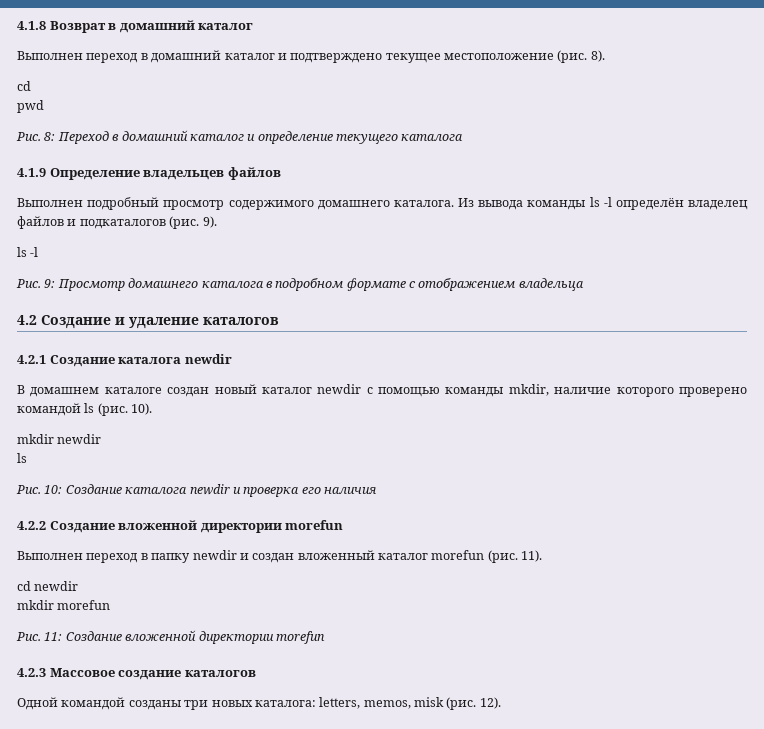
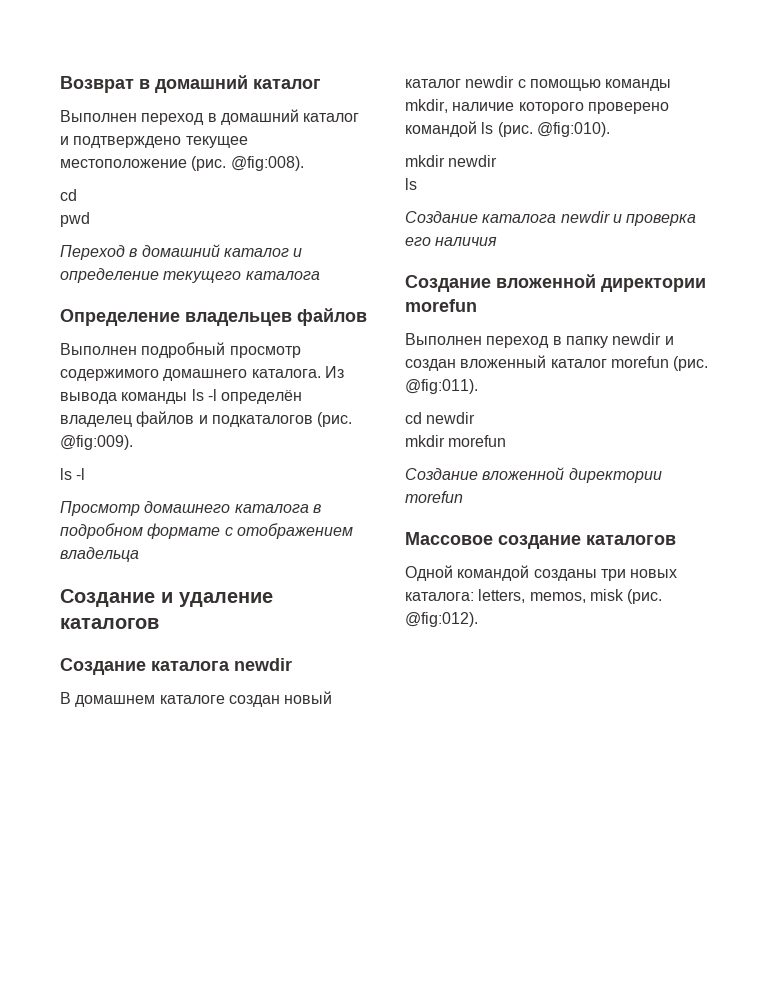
- 4.1.8 Возврат в домашний каталог
+ Возврат в домашний каталог
- 8).
+ @fig:008).
- Рис. 8: Переход в домашний каталог и определение текущего каталога
+ Переход в домашний каталог и определение текущего каталога
- 4.1.9 Определение владельцев файлов
+ Определение владельцев файлов
- 9).
+ @fig:009).
- Рис. 9: Просмотр домашнего каталога в подробном формате с отображением владельца
+ Просмотр домашнего каталога в подробном формате с отображением владельца
- 4.2 Создание и удаление каталогов
- 4.2.1 Создание каталога newdir
+ Создание и удаление каталогов
+ Создание каталога newdir
- 10).
+ @fig:010).
- Рис. 10: Создание каталога newdir и проверка его наличия
- 4.2.2 Создание вложенной директории morefun
+ Создание каталога newdir и проверка его наличия
+ Создание вложенной директории morefun
- 11).
+ @fig:011).
  mkdir morefun
- Рис. 11: Создание вложенной директории morefun
- 4.2.3 Массовое создание каталогов
+ Создание вложенной директории morefun
+ Массовое создание каталогов
- 12).
+ @fig:012).

